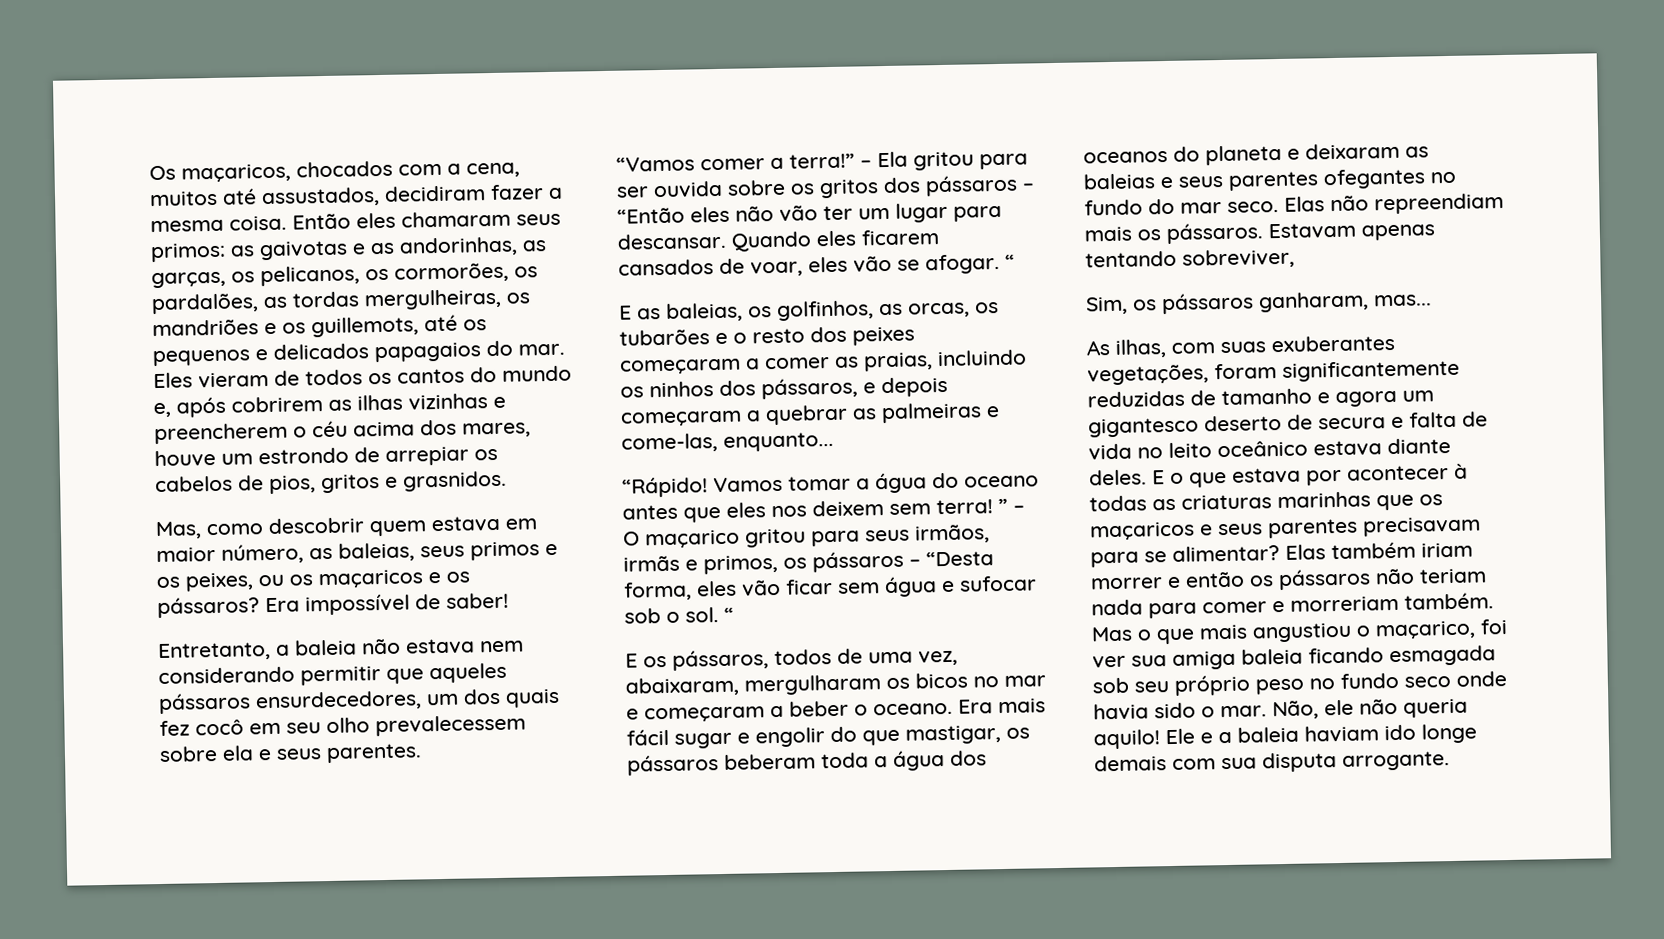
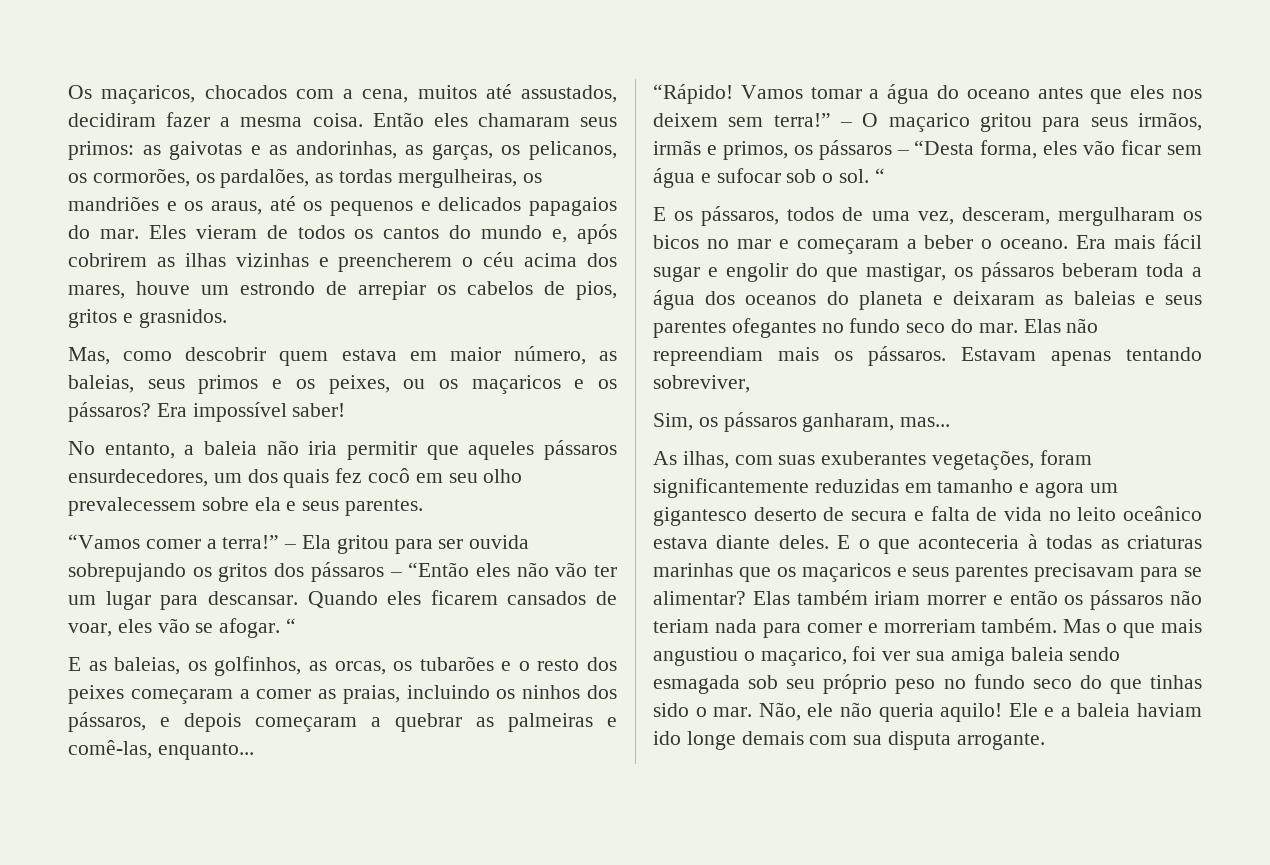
- Então eles chamaram seus primos: as gaivotas e as andorinhas, as garças, os pelicanos, os cormorões, os pardalões, as tordas mergulheiras, os mandriões e os guillemots, até os pequenos e delicados papagaios do mar.
+ Então eles chamaram seus primos: as gaivotas e as andorinhas, as garças, os pelicanos, os cormorões, os pardalões, as tordas mergulheiras, os mandriões e os araus, até os pequenos e delicados papagaios do mar.
- Era impossível de saber!
+ Era impossível saber!
- Entretanto, a baleia não estava nem considerando permitir que aqueles pássaros ensurdecedores, um dos quais fez cocô em seu olho prevalecessem sobre ela e seus parentes.
+ No entanto, a baleia não iria permitir que aqueles pássaros ensurdecedores, um dos quais fez cocô em seu olho prevalecessem sobre ela e seus parentes.
- – Ela gritou para ser ouvida sobre os gritos dos pássaros – “Então eles não vão ter um lugar para descansar.
+ – Ela gritou para ser ouvida sobrepujando os gritos dos pássaros – “Então eles não vão ter um lugar para descansar.
- E as baleias, os golfinhos, as orcas, os tubarões e o resto dos peixes começaram a comer as praias, incluindo os ninhos dos pássaros, e depois começaram a quebrar as palmeiras e come-las, enquanto...
+ E as baleias, os golfinhos, as orcas, os tubarões e o resto dos peixes começaram a comer as praias, incluindo os ninhos dos pássaros, e depois começaram a quebrar as palmeiras e comê-las, enquanto...
- Vamos tomar a água do oceano antes que eles nos deixem sem terra! ” – O maçarico gritou para seus irmãos, irmãs e primos, os pássaros – “Desta forma, eles vão ficar sem água e sufocar sob o sol.
+ Vamos tomar a água do oceano antes que eles nos deixem sem terra!” – O maçarico gritou para seus irmãos, irmãs e primos, os pássaros – “Desta forma, eles vão ficar sem água e sufocar sob o sol.
- E os pássaros, todos de uma vez, abaixaram, mergulharam os bicos no mar e começaram a beber o oceano.
+ E os pássaros, todos de uma vez, desceram, mergulharam os bicos no mar e começaram a beber o oceano.
- Era mais fácil sugar e engolir do que mastigar, os pássaros beberam toda a água dos oceanos do planeta e deixaram as baleias e seus parentes ofegantes no fundo do mar seco.
+ Era mais fácil sugar e engolir do que mastigar, os pássaros beberam toda a água dos oceanos do planeta e deixaram as baleias e seus parentes ofegantes no fundo seco do mar.
- As ilhas, com suas exuberantes vegetações, foram significantemente reduzidas de tamanho e agora um gigantesco deserto de secura e falta de vida no leito oceânico estava diante deles.
+ As ilhas, com suas exuberantes vegetações, foram significantemente reduzidas em tamanho e agora um gigantesco deserto de secura e falta de vida no leito oceânico estava diante deles.
- E o que estava por acontecer à todas as criaturas marinhas que os maçaricos e seus parentes precisavam para se alimentar?
+ E o que aconteceria à todas as criaturas marinhas que os maçaricos e seus parentes precisavam para se alimentar?
- Mas o que mais angustiou o maçarico, foi ver sua amiga baleia ficando esmagada sob seu próprio peso no fundo seco onde havia sido o mar.
+ Mas o que mais angustiou o maçarico, foi ver sua amiga baleia sendo esmagada sob seu próprio peso no fundo seco do que tinhas sido o mar.

